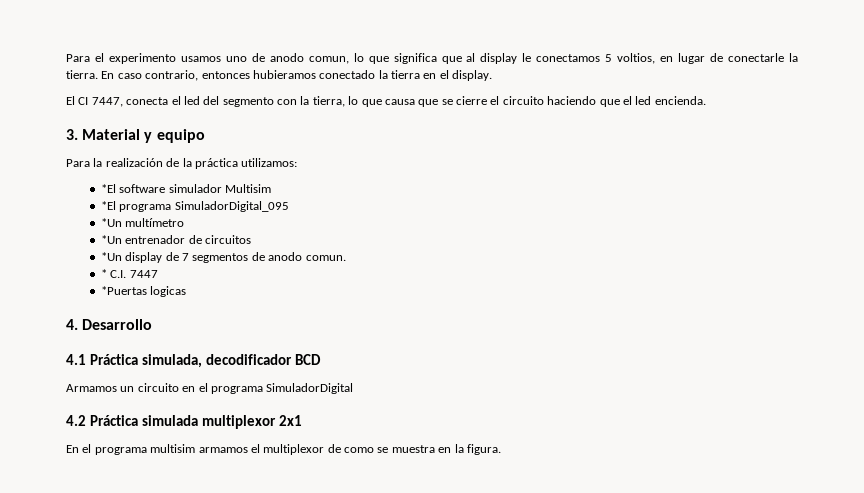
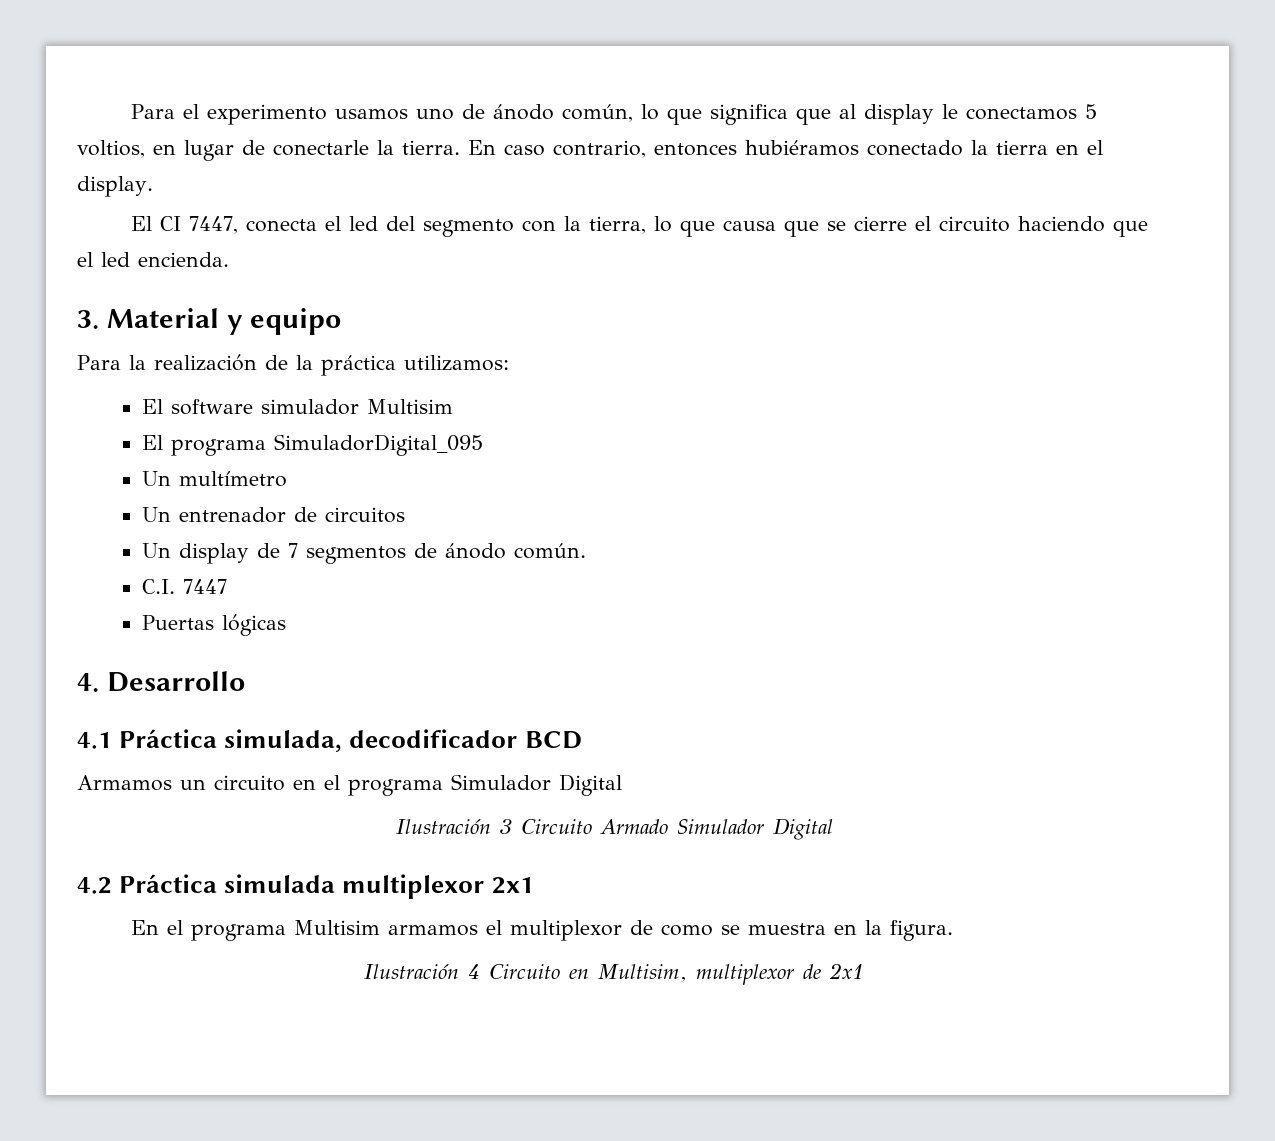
- Para el experimento usamos uno de anodo comun, lo que significa que al display le conectamos 5 voltios, en lugar de conectarle la tierra.
+ Para el experimento usamos uno de ánodo común, lo que significa que al display le conectamos 5 voltios, en lugar de conectarle la tierra.
- En caso contrario, entonces hubieramos conectado la tierra en el display.
+ En caso contrario, entonces hubiéramos conectado la tierra en el display.
- *El software simulador Multisim
+ El software simulador Multisim
- *El programa SimuladorDigital_095
+ El programa SimuladorDigital_095
- *Un multímetro
+ Un multímetro
- *Un entrenador de circuitos
+ Un entrenador de circuitos
- *Un display de 7 segmentos de anodo comun.
- * C.I. 7447
+ Un display de 7 segmentos de ánodo común.
+ C.I. 7447
- *Puertas logicas
+ Puertas lógicas
- Armamos un circuito en el programa SimuladorDigital
+ Armamos un circuito en el programa Simulador Digital
+ Ilustración 3 Circuito Armado Simulador Digital
- En el programa multisim armamos el multiplexor de como se muestra en la figura.
+ En el programa Multisim armamos el multiplexor de como se muestra en la figura.
+ Ilustración 4 Circuito en Multisim, multiplexor de 2x1

